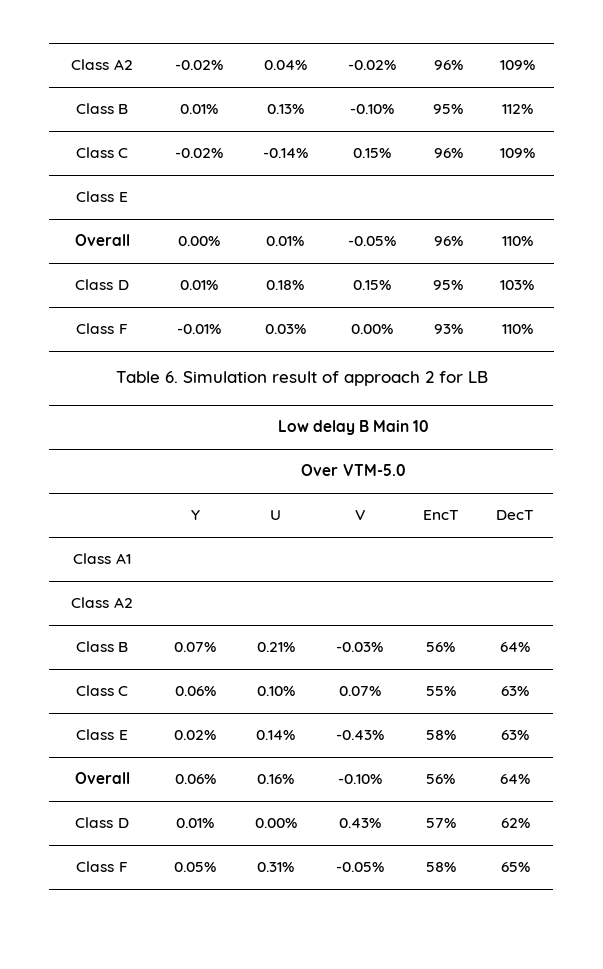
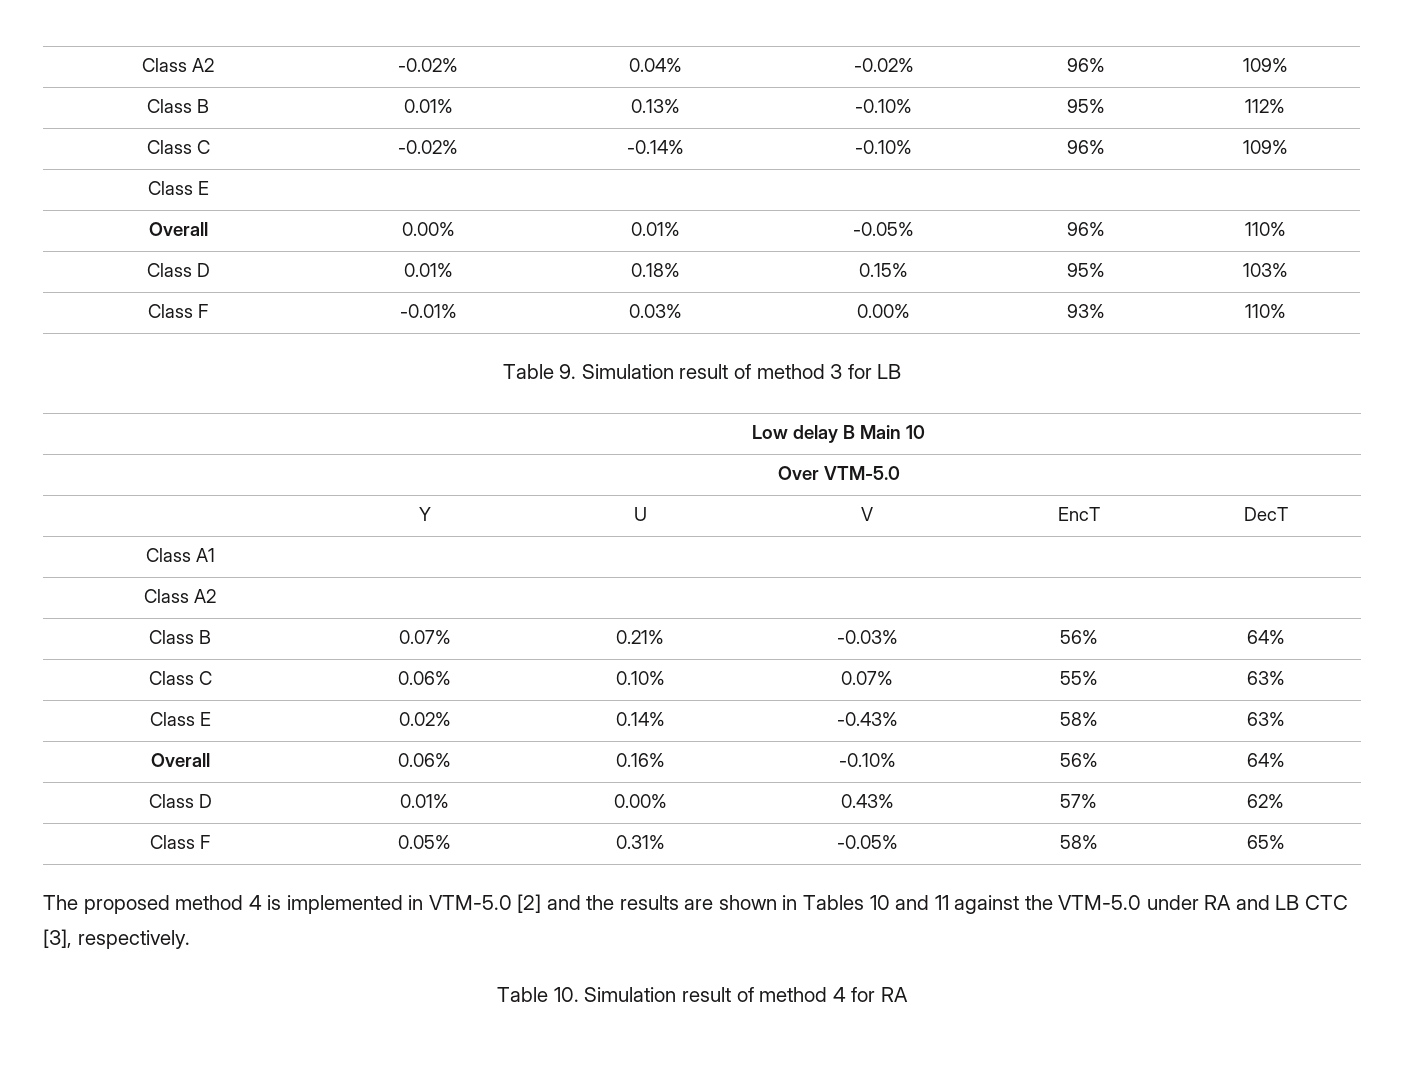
- Class C | -0.02% | -0.14% | 0.15% | 96% | 109%
+ Class C | -0.02% | -0.14% | -0.10% | 96% | 109%
- Table 6. Simulation result of approach 2 for LB
+ Table 9. Simulation result of method 3 for LB
+ The proposed method 4 is implemented in VTM-5.0 [2] and the results are shown in Tables 10 and 11 against the VTM-5.0 under RA and LB CTC [3], respectively.
+ Table 10. Simulation result of method 4 for RA

